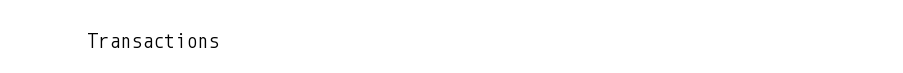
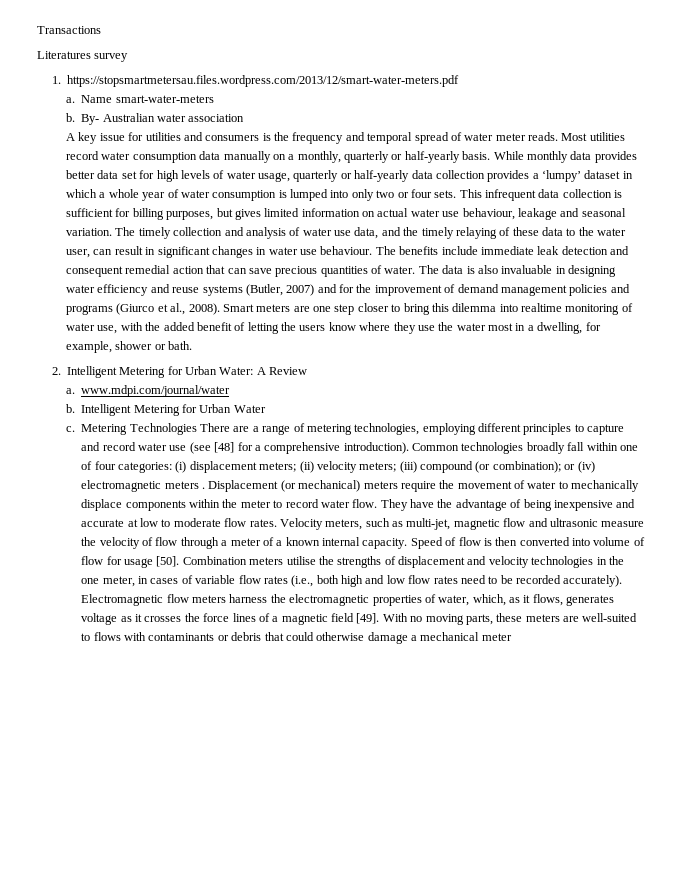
+ Literatures survey
+ 1. https://stopsmartmetersau.files.wordpress.com/2013/12/smart-water-meters.pdf
+ a. Name smart-water-meters
+ b. By- Australian water association
+ A key issue for utilities and consumers is the frequency and temporal spread of water meter reads. Most utilities record water consumption data manually on a monthly, quarterly or half-yearly basis. While monthly data provides better data set for high levels of water usage, quarterly or half-yearly data collection provides a ‘lumpy’ dataset in which a whole year of water consumption is lumped into only two or four sets. This infrequent data collection is sufficient for billing purposes, but gives limited information on actual water use behaviour, leakage and seasonal variation. The timely collection and analysis of water use data, and the timely relaying of these data to the water user, can result in significant changes in water use behaviour. The benefits include immediate leak detection and consequent remedial action that can save precious quantities of water. The data is also invaluable in designing water efficiency and reuse systems (Butler, 2007) and for the improvement of demand management policies and programs (Giurco et al., 2008). Smart meters are one step closer to bring this dilemma into realtime monitoring of water use, with the added benefit of letting the users know where they use the water most in a dwelling, for example, shower or bath.
+ 2. Intelligent Metering for Urban Water: A Review
+ a. www.mdpi.com/journal/water
+ b. Intelligent Metering for Urban Water
+ c. Metering Technologies There are a range of metering technologies, employing different principles to capture and record water use (see [48] for a comprehensive introduction). Common technologies broadly fall within one of four categories: (i) displacement meters; (ii) velocity meters; (iii) compound (or combination); or (iv) electromagnetic meters . Displacement (or mechanical) meters require the movement of water to mechanically displace components within the meter to record water flow. They have the advantage of being inexpensive and accurate at low to moderate flow rates. Velocity meters, such as multi-jet, magnetic flow and ultrasonic measure the velocity of flow through a meter of a known internal capacity. Speed of flow is then converted into volume of flow for usage [50]. Combination meters utilise the strengths of displacement and velocity technologies in the one meter, in cases of variable flow rates (i.e., both high and low flow rates need to be recorded accurately). Electromagnetic flow meters harness the electromagnetic properties of water, which, as it flows, generates voltage as it crosses the force lines of a magnetic field [49]. With no moving parts, these meters are well-suited to flows with contaminants or debris that could otherwise damage a mechanical meter

